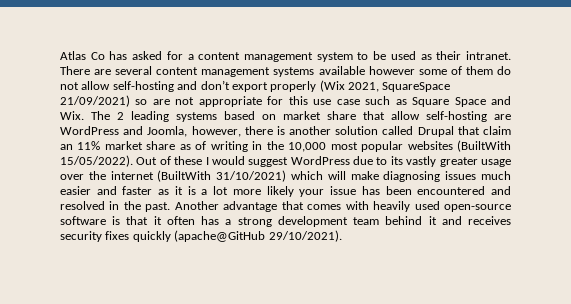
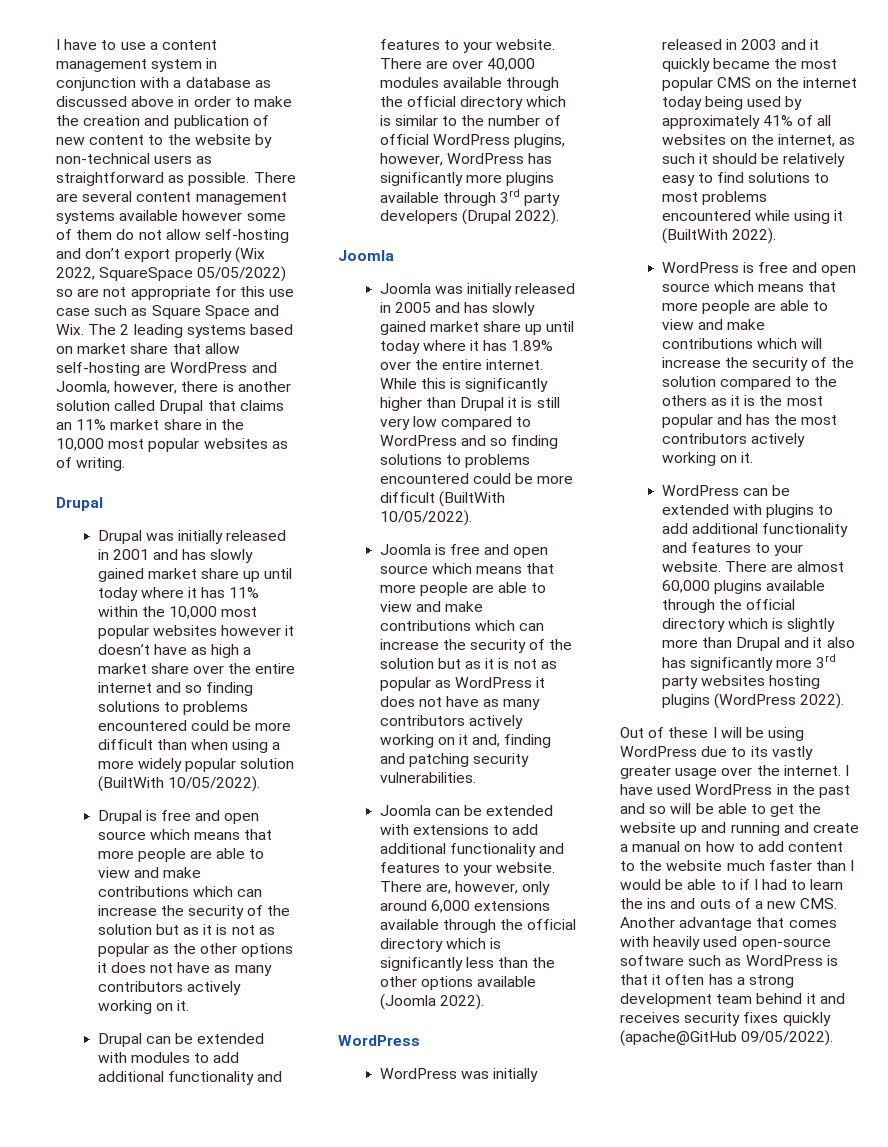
- Atlas Co has asked for a content management system to be used as their intranet.
+ I have to use a content management system in conjunction with a database as discussed above in order to make the creation and publication of new content to the website by non-technical users as straightforward as possible.
- There are several content management systems available however some of them do not allow self-hosting and don’t export properly (Wix 2021, SquareSpace 21/09/2021) so are not appropriate for this use case such as Square Space and Wix. The 2 leading systems based on market share that allow self-hosting are WordPress and Joomla, however, there is another solution called Drupal that claim an 11% market share as of writing in the 10,000 most popular websites (BuiltWith 15/05/2022). Out of these I would suggest WordPress due to its vastly greater usage over the internet (BuiltWith 31/10/2021) which will make diagnosing issues much easier and faster as it is a lot more likely your issue has been encountered and resolved in the past. Another advantage that comes with heavily used open-source software is that it often has a strong development team behind it and receives security fixes quickly (apache@GitHub 29/10/2021).
+ There are several content management systems available however some of them do not allow self-hosting and don’t export properly (Wix 2022, SquareSpace 05/05/2022) so are not appropriate for this use case such as Square Space and Wix. The 2 leading systems based on market share that allow self-hosting are WordPress and Joomla, however, there is another solution called Drupal that claims an 11% market share in the 10,000 most popular websites as of writing.
+ Drupal
+ Drupal was initially released in 2001 and has slowly gained market share up until today where it has 11% within the 10,000 most popular websites however it doesn’t have as high a market share over the entire internet and so finding solutions to problems encountered could be more difficult than when using a more widely popular solution (BuiltWith 10/05/2022).
+ Drupal is free and open source which means that more people are able to view and make contributions which can increase the security of the solution but as it is not as popular as the other options it does not have as many contributors actively working on it.
+ Drupal can be extended with modules to add additional functionality and features to your website. There are over 40,000 modules available through the official directory which is similar to the number of official WordPress plugins, however, WordPress has significantly more plugins available through 3rd party developers (Drupal 2022).
+ Joomla
+ Joomla was initially released in 2005 and has slowly gained market share up until today where it has 1.89% over the entire internet. While this is significantly higher than Drupal it is still very low compared to WordPress and so finding solutions to problems encountered could be more difficult (BuiltWith 10/05/2022).
+ Joomla is free and open source which means that more people are able to view and make contributions which can increase the security of the solution but as it is not as popular as WordPress it does not have as many contributors actively working on it and, finding and patching security vulnerabilities.
+ Joomla can be extended with extensions to add additional functionality and features to your website. There are, however, only around 6,000 extensions available through the official directory which is significantly less than the other options available (Joomla 2022).
+ WordPress
+ WordPress was initially released in 2003 and it quickly became the most popular CMS on the internet today being used by approximately 41% of all websites on the internet, as such it should be relatively easy to find solutions to most problems encountered while using it (BuiltWith 2022).
+ WordPress is free and open source which means that more people are able to view and make contributions which will increase the security of the solution compared to the others as it is the most popular and has the most contributors actively working on it.
+ WordPress can be extended with plugins to add additional functionality and features to your website. There are almost 60,000 plugins available through the official directory which is slightly more than Drupal and it also has significantly more 3rd party websites hosting plugins (WordPress 2022).
+ Out of these I will be using WordPress due to its vastly greater usage over the internet. I have used WordPress in the past and so will be able to get the website up and running and create a manual on how to add content to the website much faster than I would be able to if I had to learn the ins and outs of a new CMS. Another advantage that comes with heavily used open-source software such as WordPress is that it often has a strong development team behind it and receives security fixes quickly (apache@GitHub 09/05/2022).

